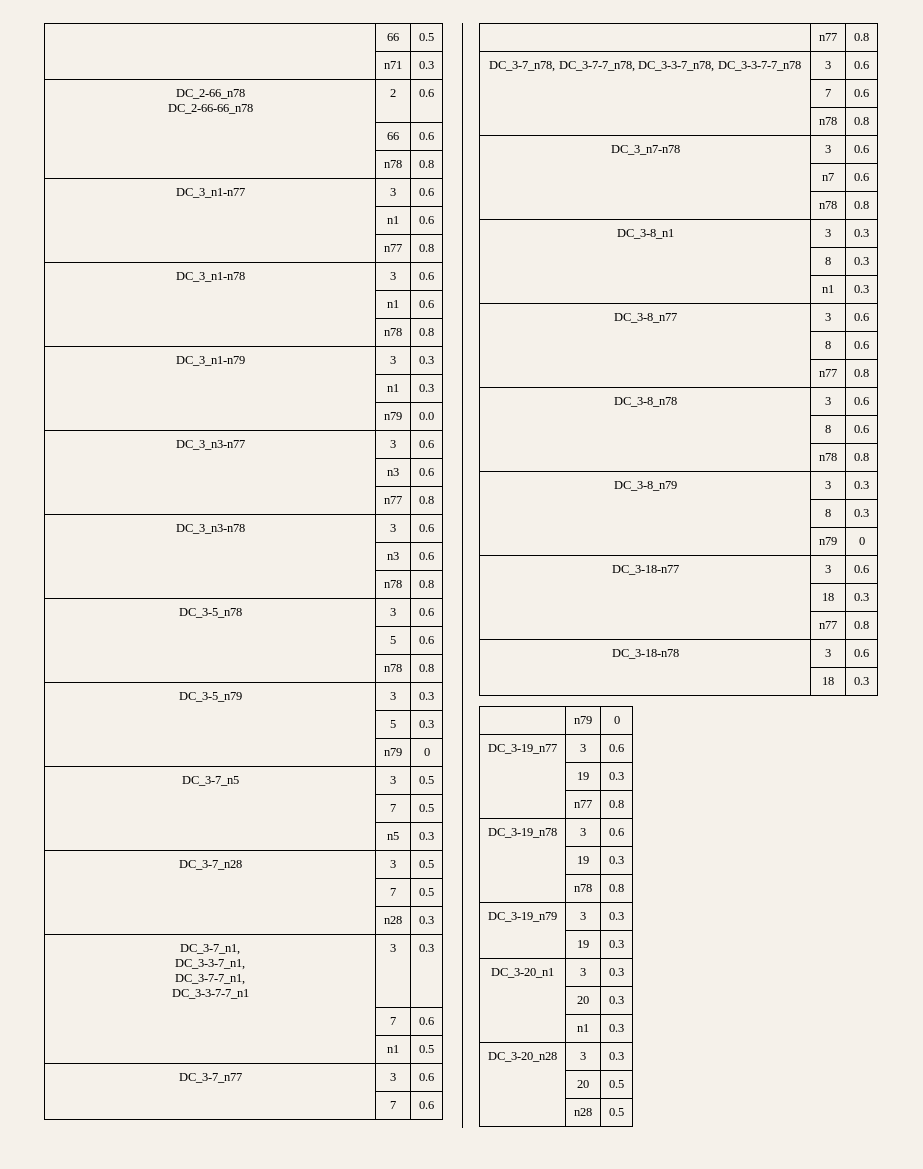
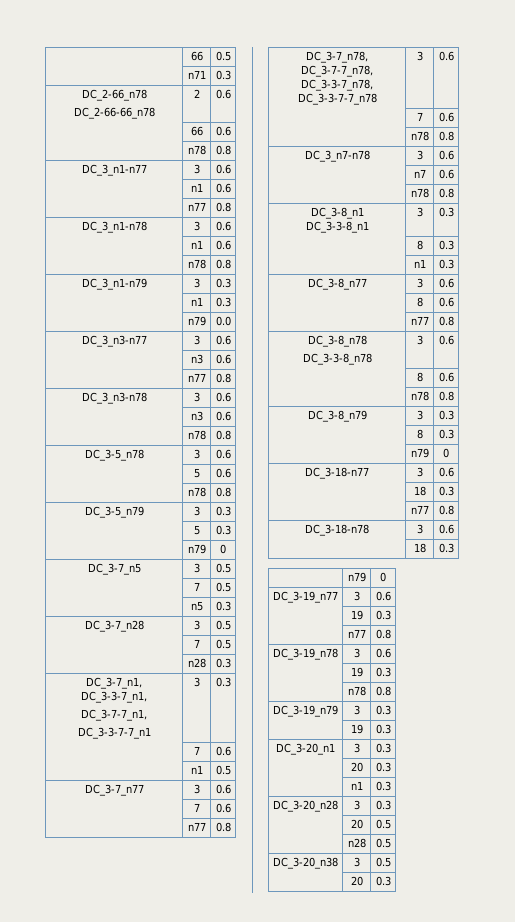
- DC_3-8_n1 | 3 | 0.3
+ DC_3-8_n1
+ DC_3-3-8_n1 | 3 | 0.3
- DC_3-8_n78 | 3 | 0.6
+ DC_3-8_n78
+ DC_3-3-8_n78 | 3 | 0.6
+ DC_3-20_n38 | 3 | 0.5
+ | 20 | 0.3

